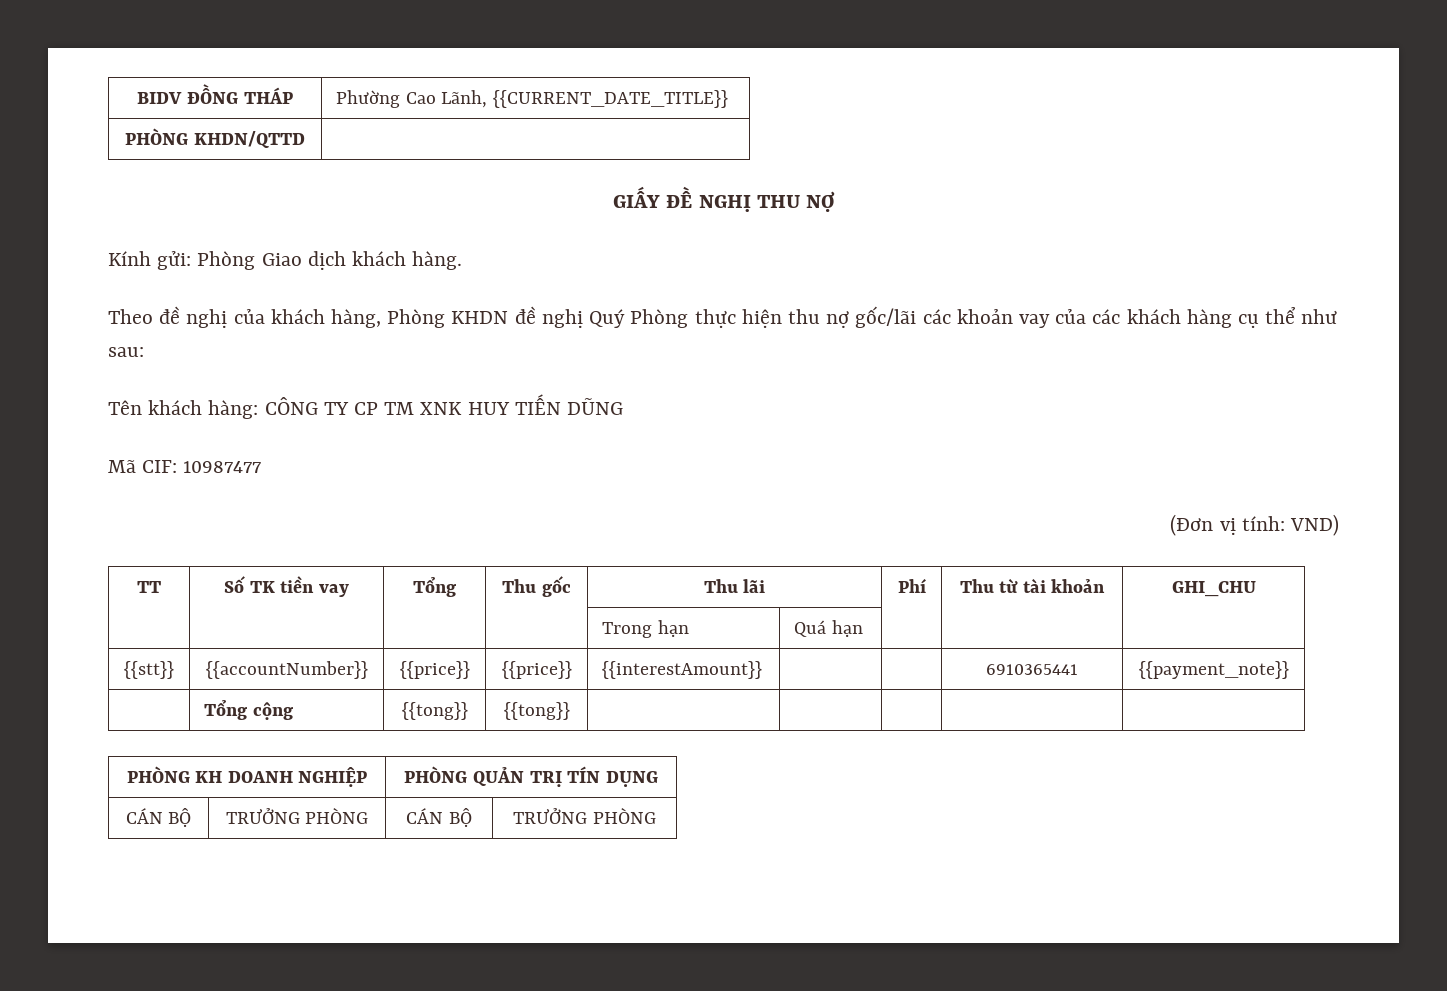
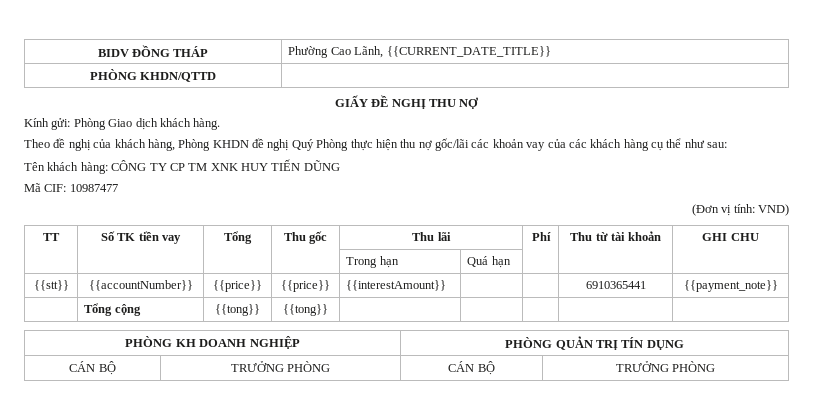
- TT | Số TK tiền vay | Tổng | Thu gốc | Thu lãi | Phí | Thu từ tài khoản | GHI_CHU
+ TT | Số TK tiền vay | Tổng | Thu gốc | Thu lãi | Phí | Thu từ tài khoản | GHI CHU

